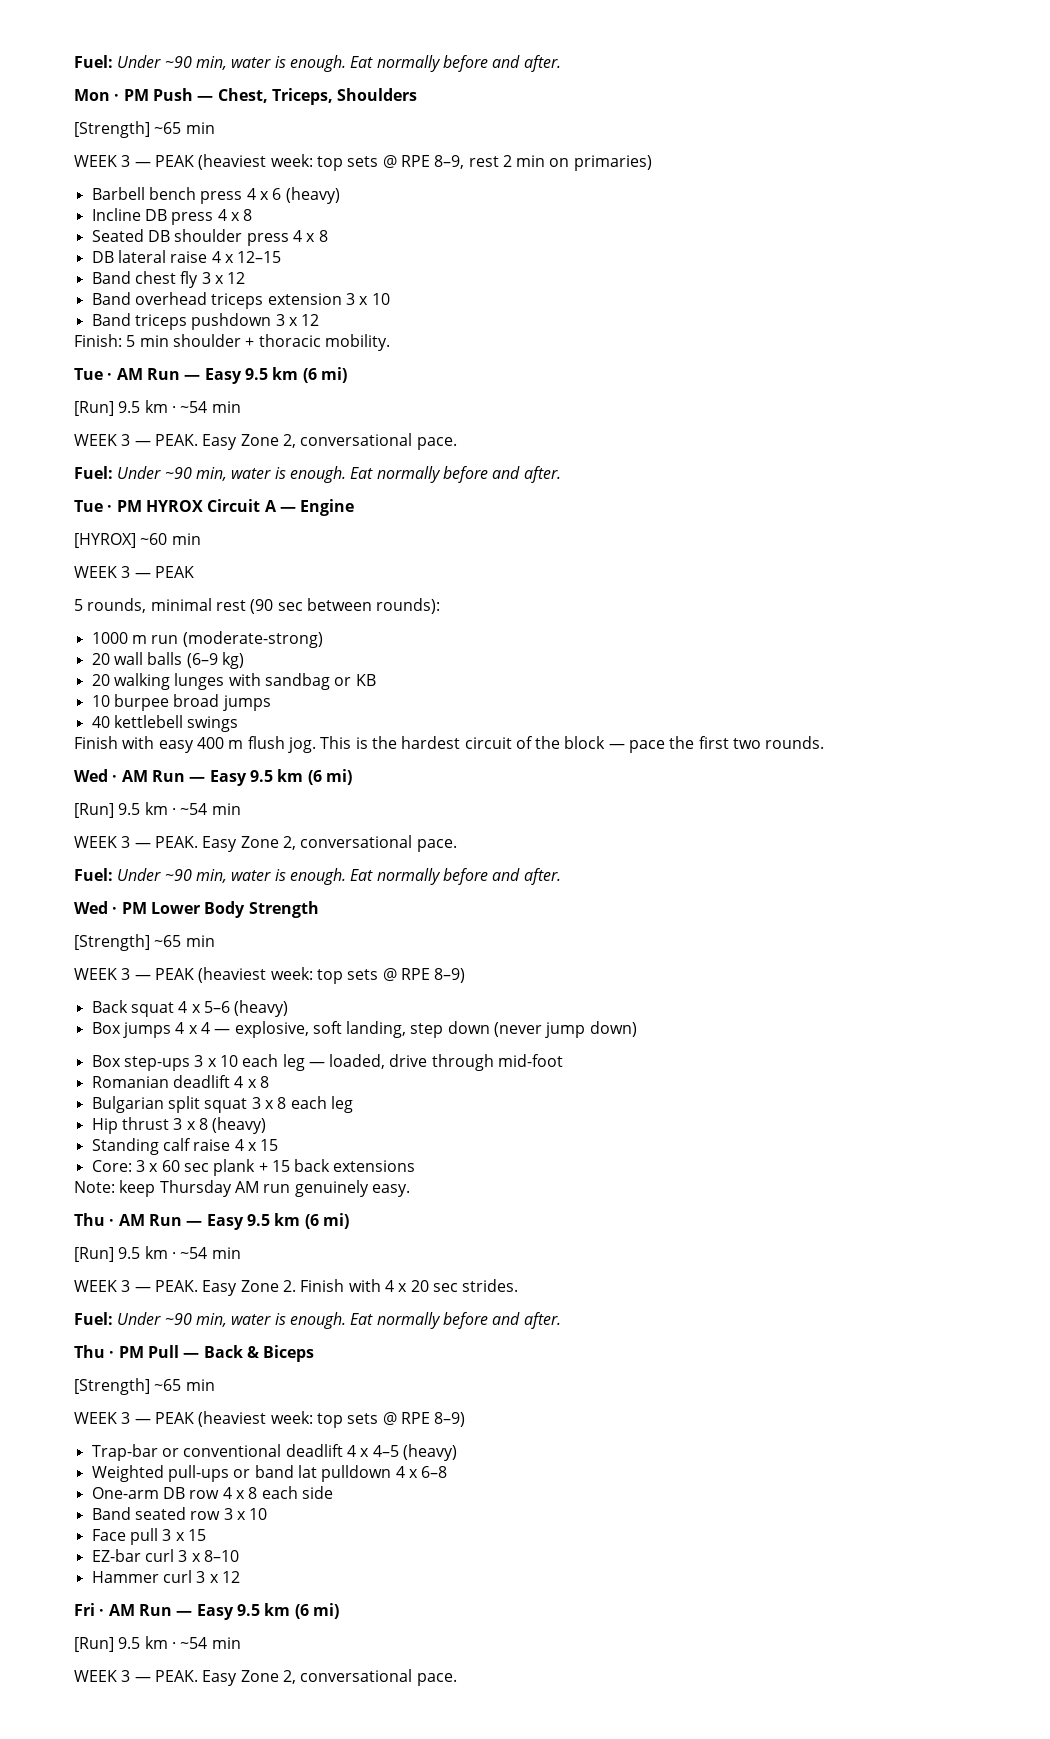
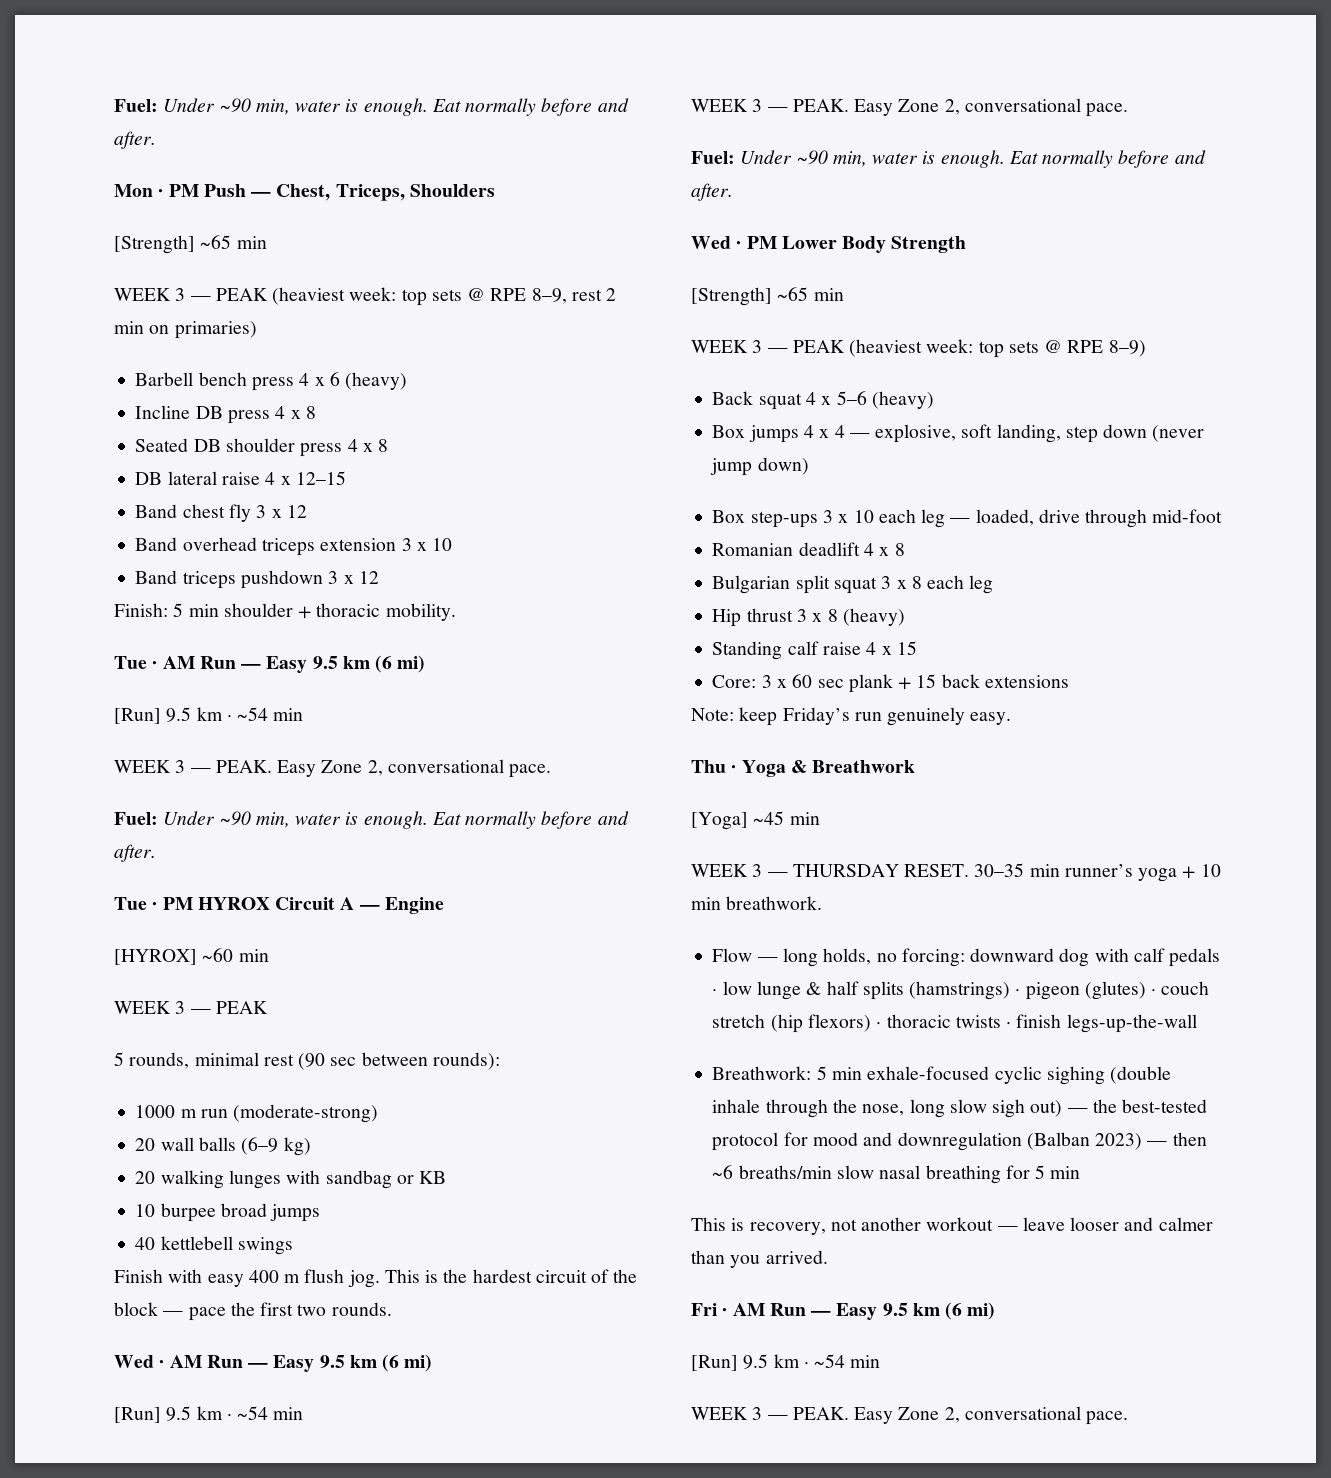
- Note: keep Thursday AM run genuinely easy.
+ Note: keep Friday’s run genuinely easy.
- Thu · AM Run — Easy 9.5 km (6 mi)
- [Run] 9.5 km · ~54 min
- WEEK 3 — PEAK. Easy Zone 2. Finish with 4 x 20 sec strides.
- Fuel: Under ~90 min, water is enough. Eat normally before and after.
- Thu · PM Pull — Back & Biceps
- [Strength] ~65 min
- WEEK 3 — PEAK (heaviest week: top sets @ RPE 8–9)
- Trap-bar or conventional deadlift 4 x 4–5 (heavy)
- Weighted pull-ups or band lat pulldown 4 x 6–8
- One-arm DB row 4 x 8 each side
- Band seated row 3 x 10
- Face pull 3 x 15
- EZ-bar curl 3 x 8–10
- Hammer curl 3 x 12
+ Thu · Yoga & Breathwork
+ [Yoga] ~45 min
+ WEEK 3 — THURSDAY RESET. 30–35 min runner’s yoga + 10 min breathwork.
+ Flow — long holds, no forcing: downward dog with calf pedals · low lunge & half splits (hamstrings) · pigeon (glutes) · couch stretch (hip flexors) · thoracic twists · finish legs-up-the-wall
+ Breathwork: 5 min exhale-focused cyclic sighing (double inhale through the nose, long slow sigh out) — the best-tested protocol for mood and downregulation (Balban 2023) — then ~6 breaths/min slow nasal breathing for 5 min
+ This is recovery, not another workout — leave looser and calmer than you arrived.

